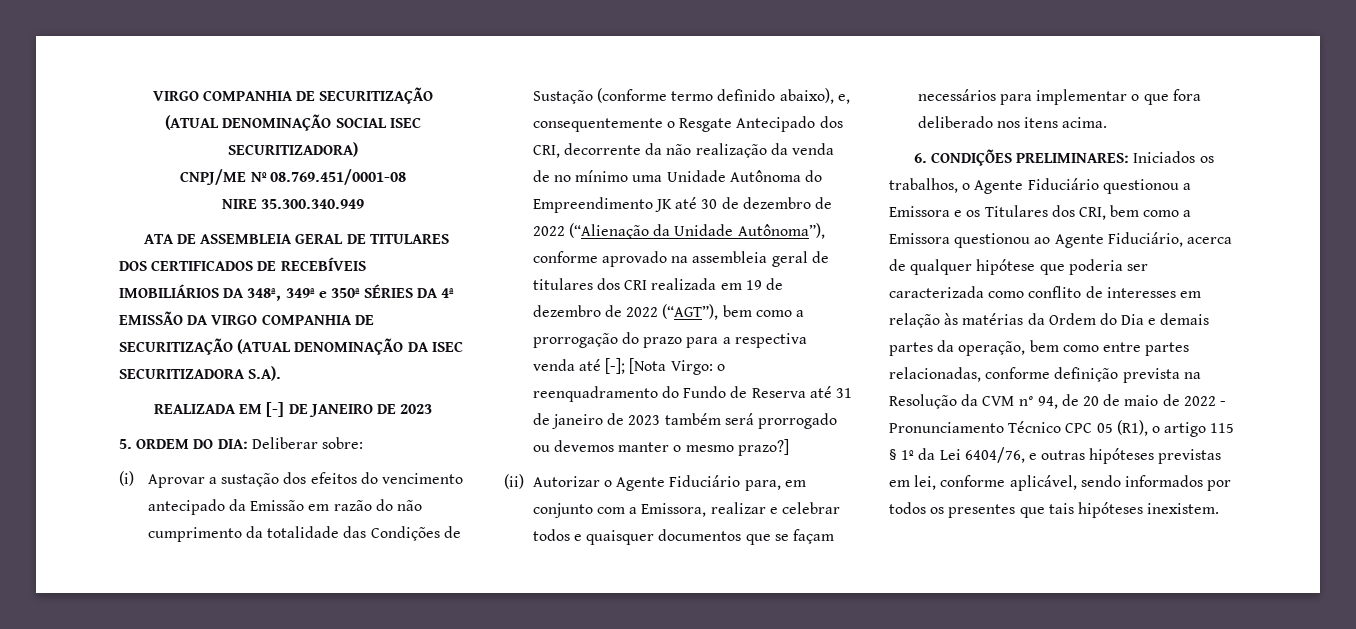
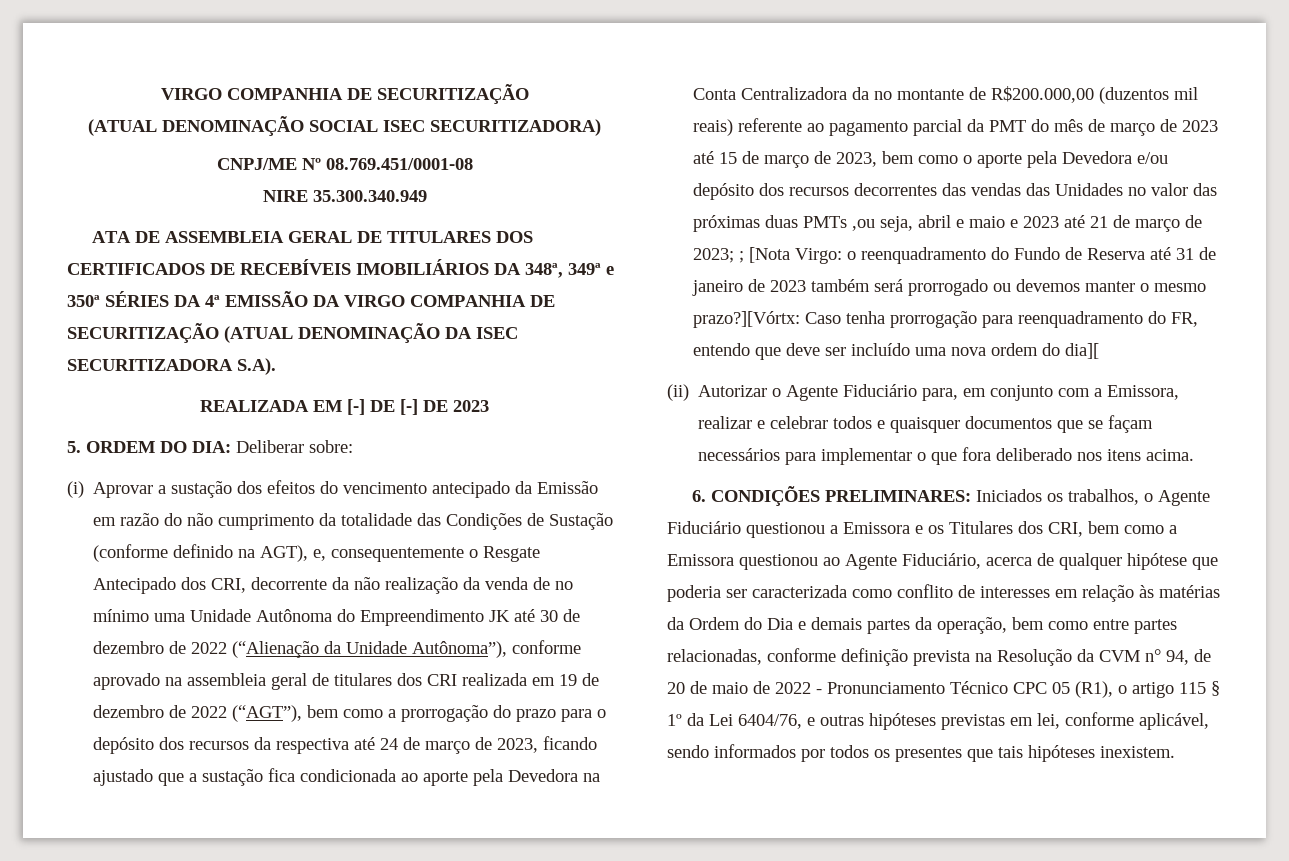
- REALIZADA EM [-] DE JANEIRO DE 2023
+ REALIZADA EM [-] DE [-] DE 2023
- (i) Aprovar a sustação dos efeitos do vencimento antecipado da Emissão em razão do não cumprimento da totalidade das Condições de Sustação (conforme termo definido abaixo), e, consequentemente o Resgate Antecipado dos CRI, decorrente da não realização da venda de no mínimo uma Unidade Autônoma do Empreendimento JK até 30 de dezembro de 2022 (“Alienação da Unidade Autônoma”), conforme aprovado na assembleia geral de titulares dos CRI realizada em 19 de dezembro de 2022 (“AGT”), bem como a prorrogação do prazo para a respectiva venda até [-];
+ (i) Aprovar a sustação dos efeitos do vencimento antecipado da Emissão em razão do não cumprimento da totalidade das Condições de Sustação (conforme definido na AGT), e, consequentemente o Resgate Antecipado dos CRI, decorrente da não realização da venda de no mínimo uma Unidade Autônoma do Empreendimento JK até 30 de dezembro de 2022 (“Alienação da Unidade Autônoma”), conforme aprovado na assembleia geral de titulares dos CRI realizada em 19 de dezembro de 2022 (“AGT”), bem como a prorrogação do prazo para o depósito dos recursos da respectiva até 24 de março de 2023, ficando ajustado que a sustação fica condicionada ao aporte pela Devedora na Conta Centralizadora da no montante de R$200.000,00 (duzentos mil reais) referente ao pagamento parcial da PMT do mês de março de 2023 até 15 de março de 2023, bem como o aporte pela Devedora e/ou depósito dos recursos decorrentes das vendas das Unidades no valor das próximas duas PMTs ,ou seja, abril e maio e 2023 até 21 de março de 2023; ;
- o reenquadramento do Fundo de Reserva até 31 de janeiro de 2023 também será prorrogado ou devemos manter o mesmo prazo?]
+ o reenquadramento do Fundo de Reserva até 31 de janeiro de 2023 também será prorrogado ou devemos manter o mesmo prazo?][Vórtx: Caso tenha prorrogação para reenquadramento do FR, entendo que deve ser incluído uma nova ordem do dia][

